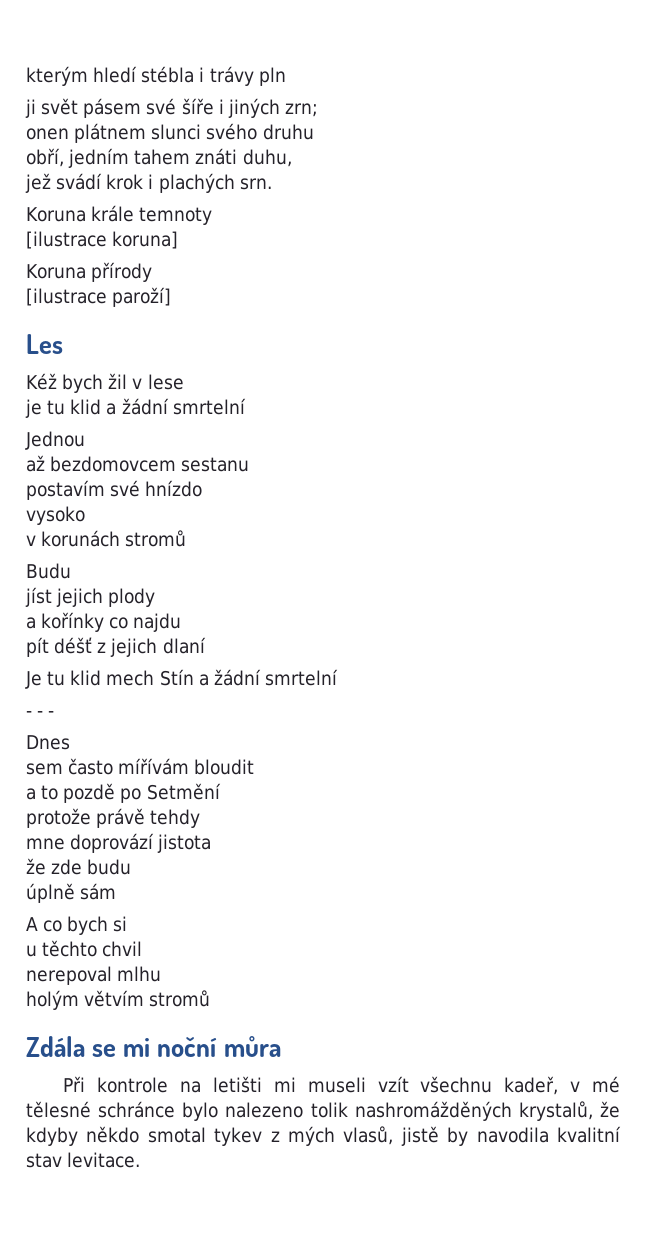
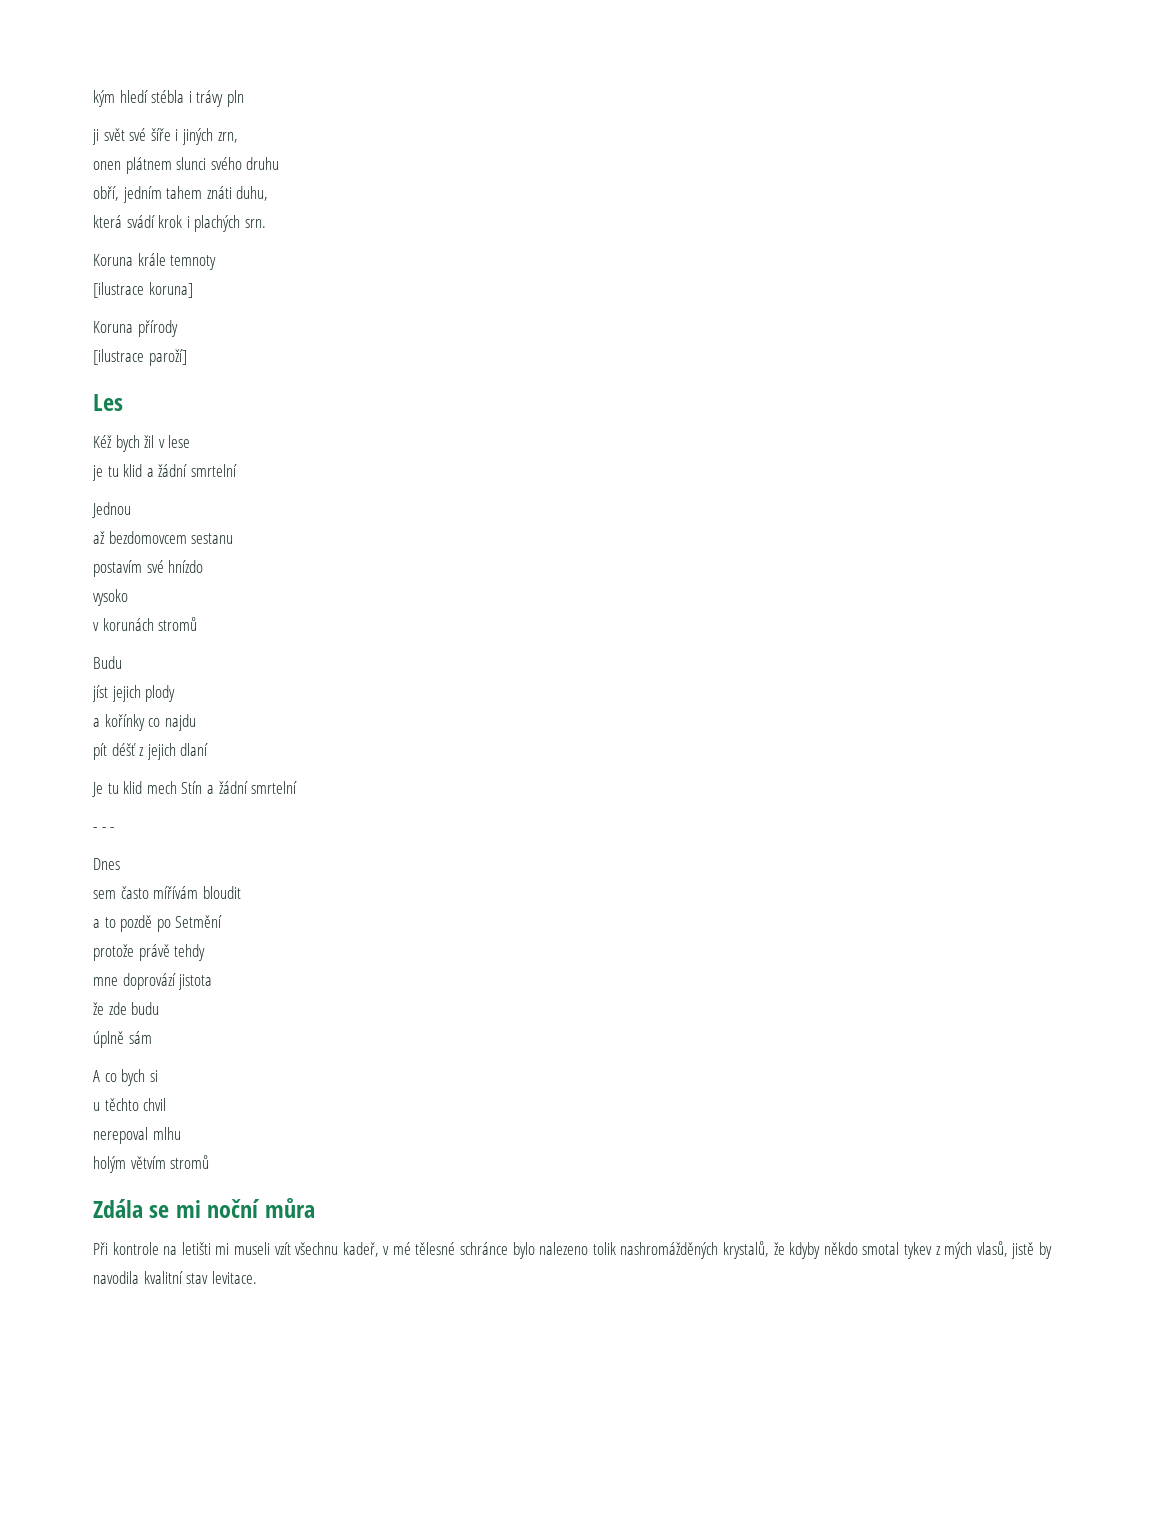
- kterým hledí stébla i trávy pln
+ kým hledí stébla i trávy pln
- ji svět pásem své šíře i jiných zrn;
+ ji svět své šíře i jiných zrn,
- jež svádí krok i plachých srn.
+ která svádí krok i plachých srn.

